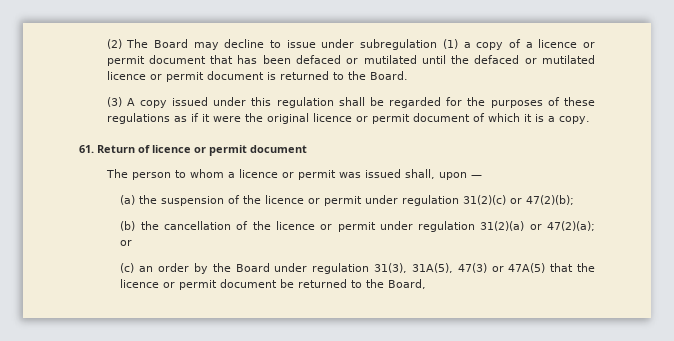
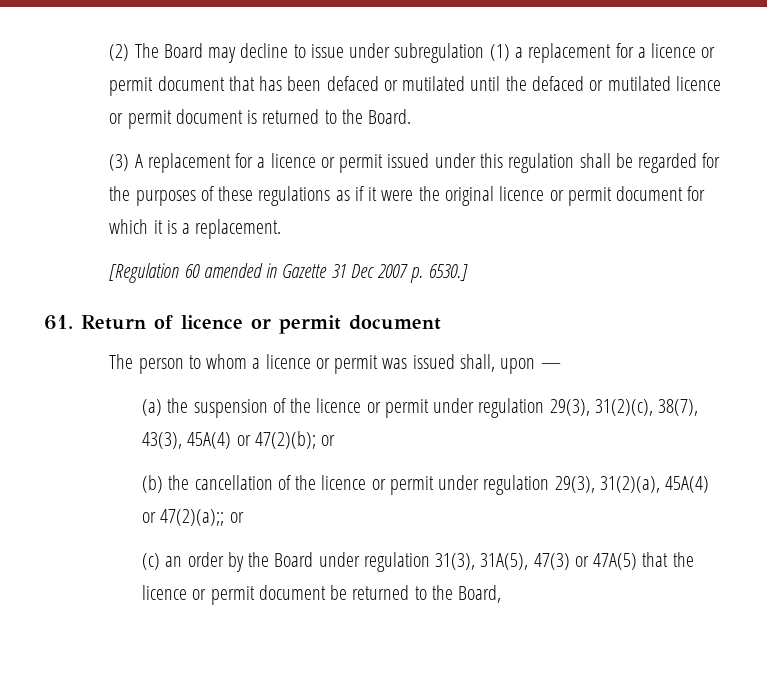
- (2) The Board may decline to issue under subregulation (1) a copy of a licence or permit document that has been defaced or mutilated until the defaced or mutilated licence or permit document is returned to the Board.
+ (2) The Board may decline to issue under subregulation (1) a replacement for a licence or permit document that has been defaced or mutilated until the defaced or mutilated licence or permit document is returned to the Board.
- (3) A copy issued under this regulation shall be regarded for the purposes of these regulations as if it were the original licence or permit document of which it is a copy.
+ (3) A replacement for a licence or permit issued under this regulation shall be regarded for the purposes of these regulations as if it were the original licence or permit document for which it is a replacement.
+ [Regulation 60 amended in Gazette 31 Dec 2007 p. 6530.]
- (a) the suspension of the licence or permit under regulation 31(2)(c) or 47(2)(b);
+ (a) the suspension of the licence or permit under regulation 29(3), 31(2)(c), 38(7), 43(3), 45A(4) or 47(2)(b); or
- (b) the cancellation of the licence or permit under regulation 31(2)(a) or 47(2)(a); or
+ (b) the cancellation of the licence or permit under regulation 29(3), 31(2)(a), 45A(4) or 47(2)(a);; or

